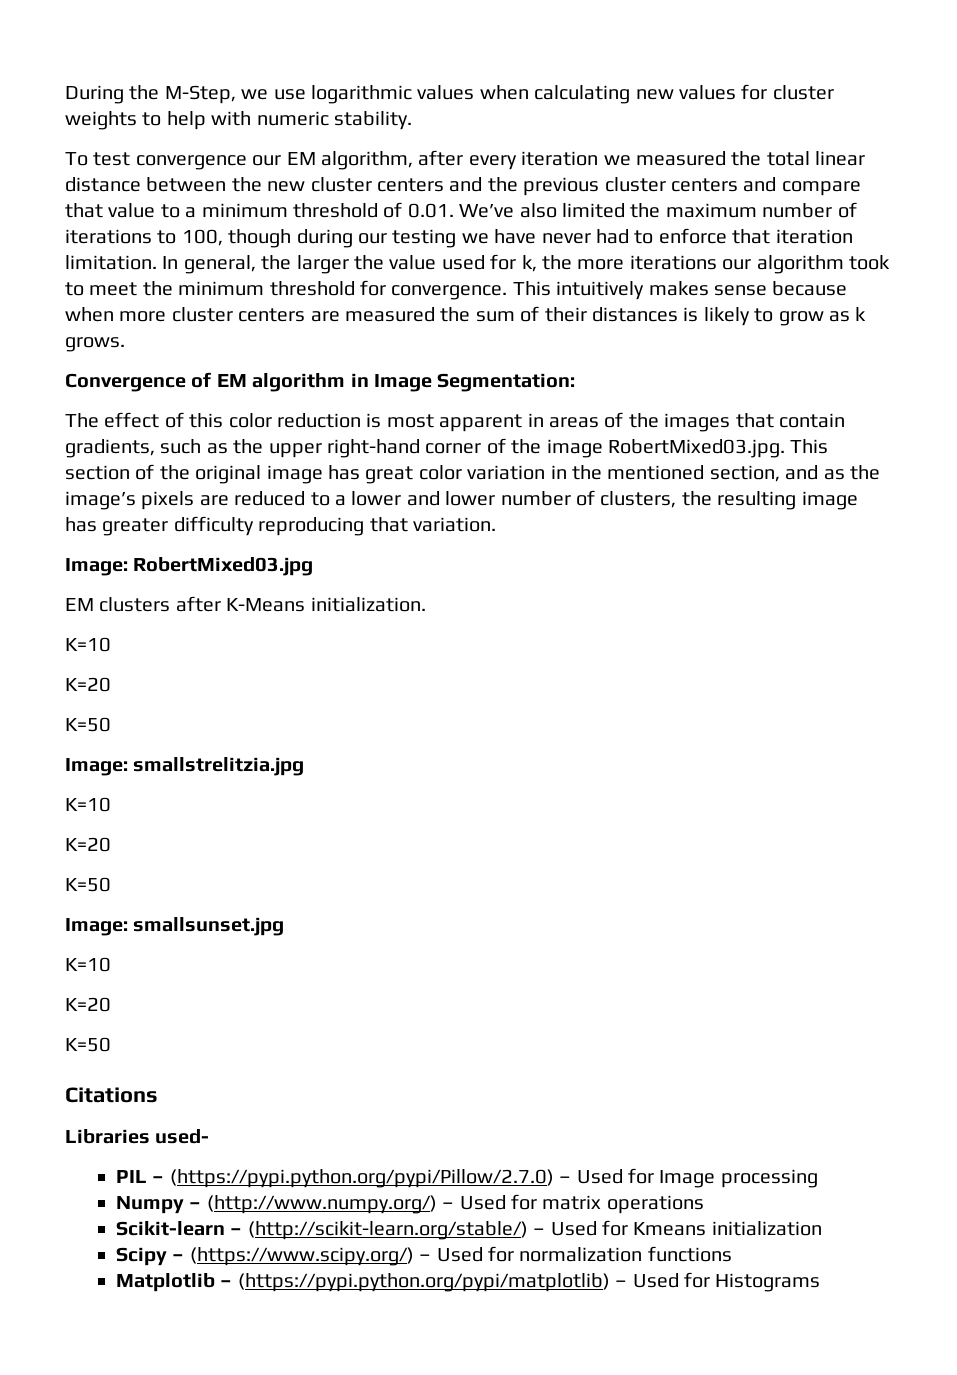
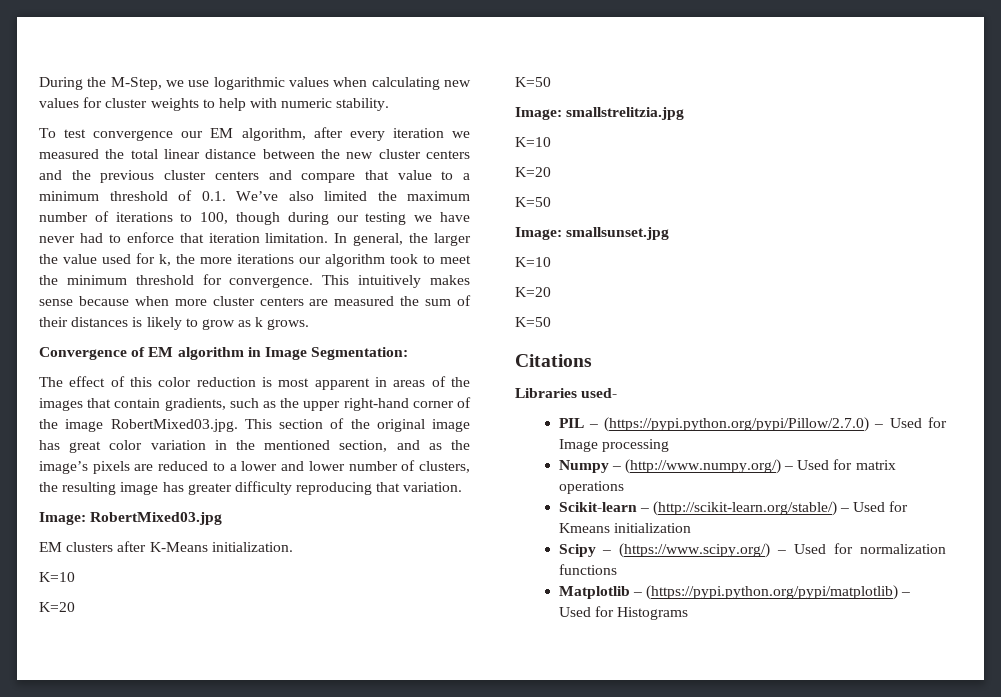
- To test convergence our EM algorithm, after every iteration we measured the total linear distance between the new cluster centers and the previous cluster centers and compare that value to a minimum threshold of 0.01. We’ve also limited the maximum number of iterations to 100, though during our testing we have never had to enforce that iteration limitation.
+ To test convergence our EM algorithm, after every iteration we measured the total linear distance between the new cluster centers and the previous cluster centers and compare that value to a minimum threshold of 0.1. We’ve also limited the maximum number of iterations to 100, though during our testing we have never had to enforce that iteration limitation.

